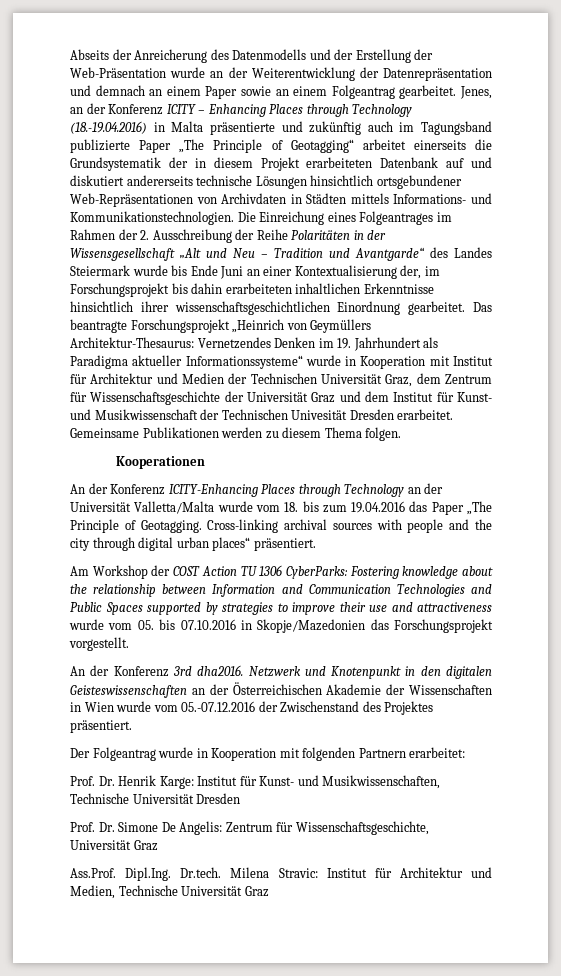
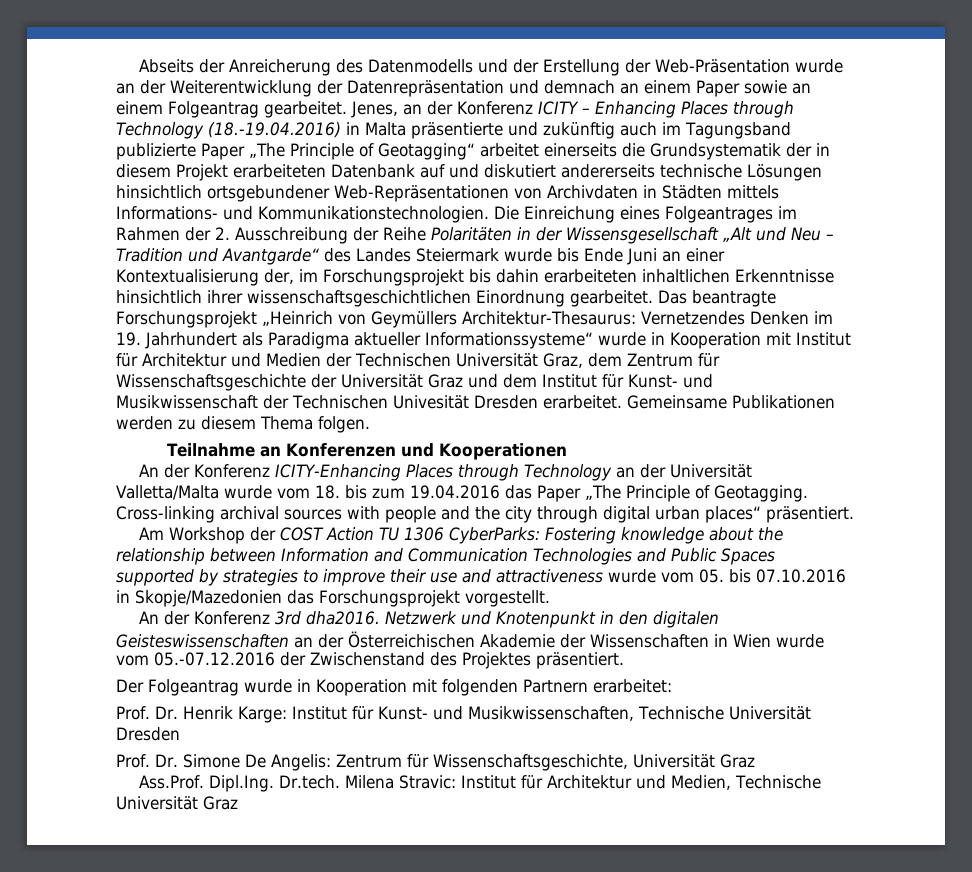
- Kooperationen
+ Teilnahme an Konferenzen und Kooperationen

